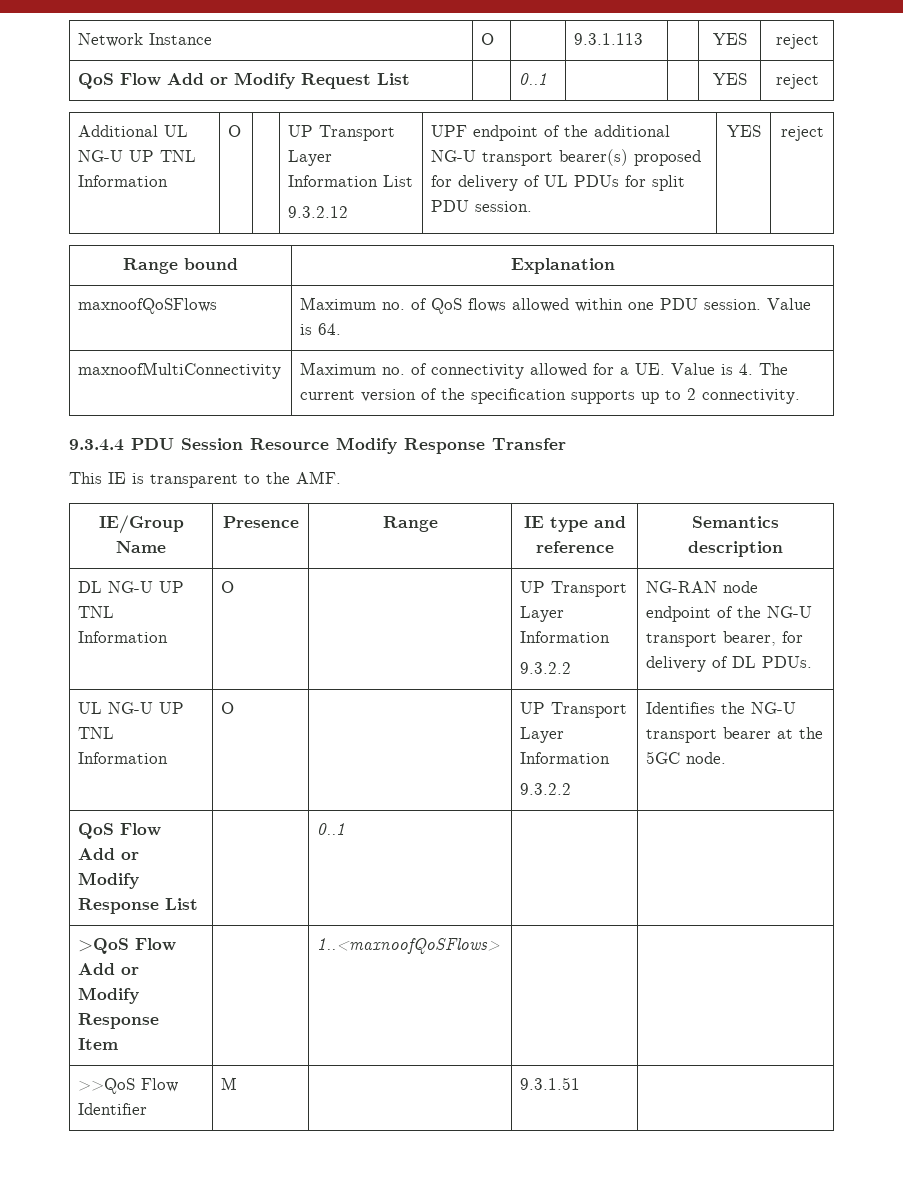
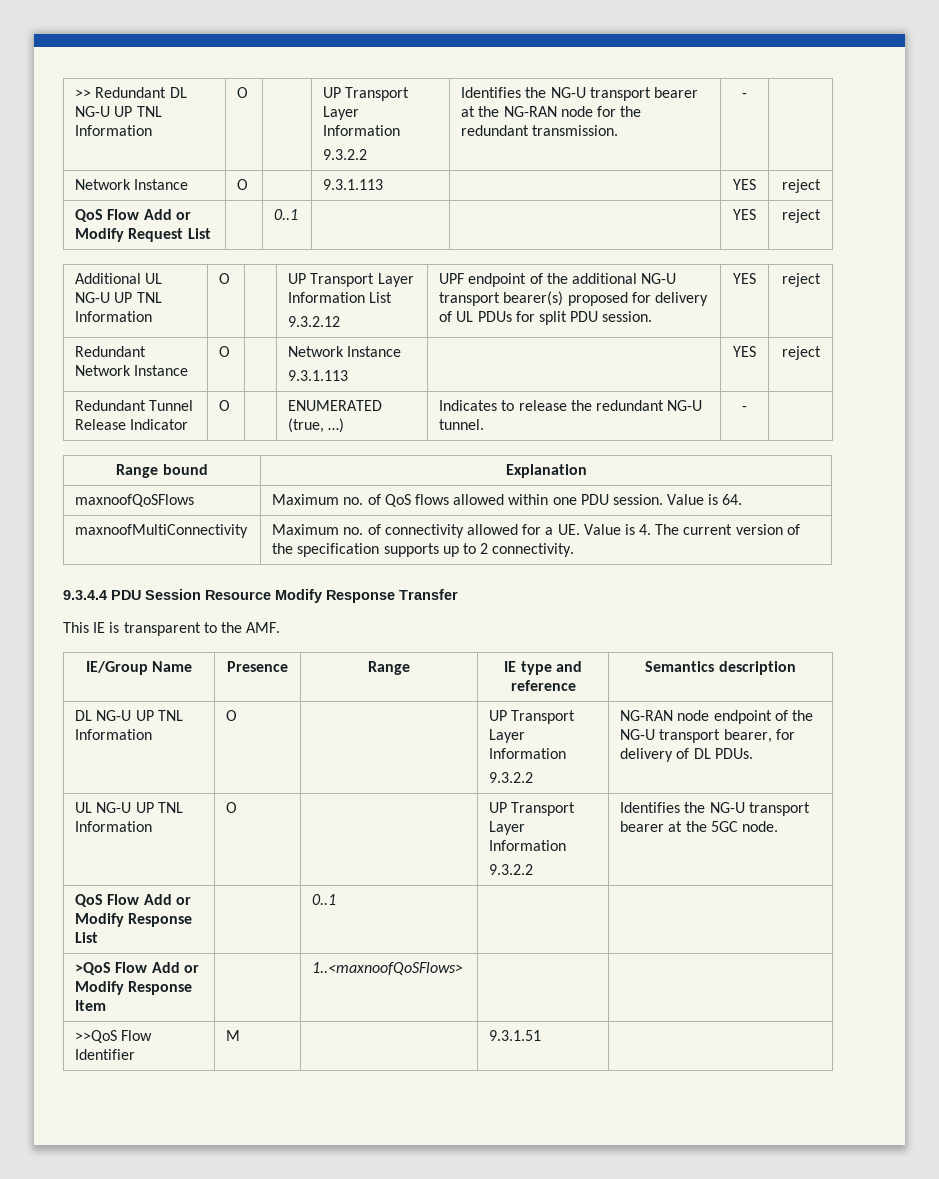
+ >> Redundant DL NG-U UP TNL Information | O | | UP Transport Layer Information
+ 9.3.2.2 | Identifies the NG-U transport bearer at the NG-RAN node for the redundant transmission. | - |
+ Redundant Network Instance | O | | Network Instance
+ 9.3.1.113 | | YES | reject
+ Redundant Tunnel Release Indicator | O | | ENUMERATED (true, …) | Indicates to release the redundant NG-U tunnel. | - |

